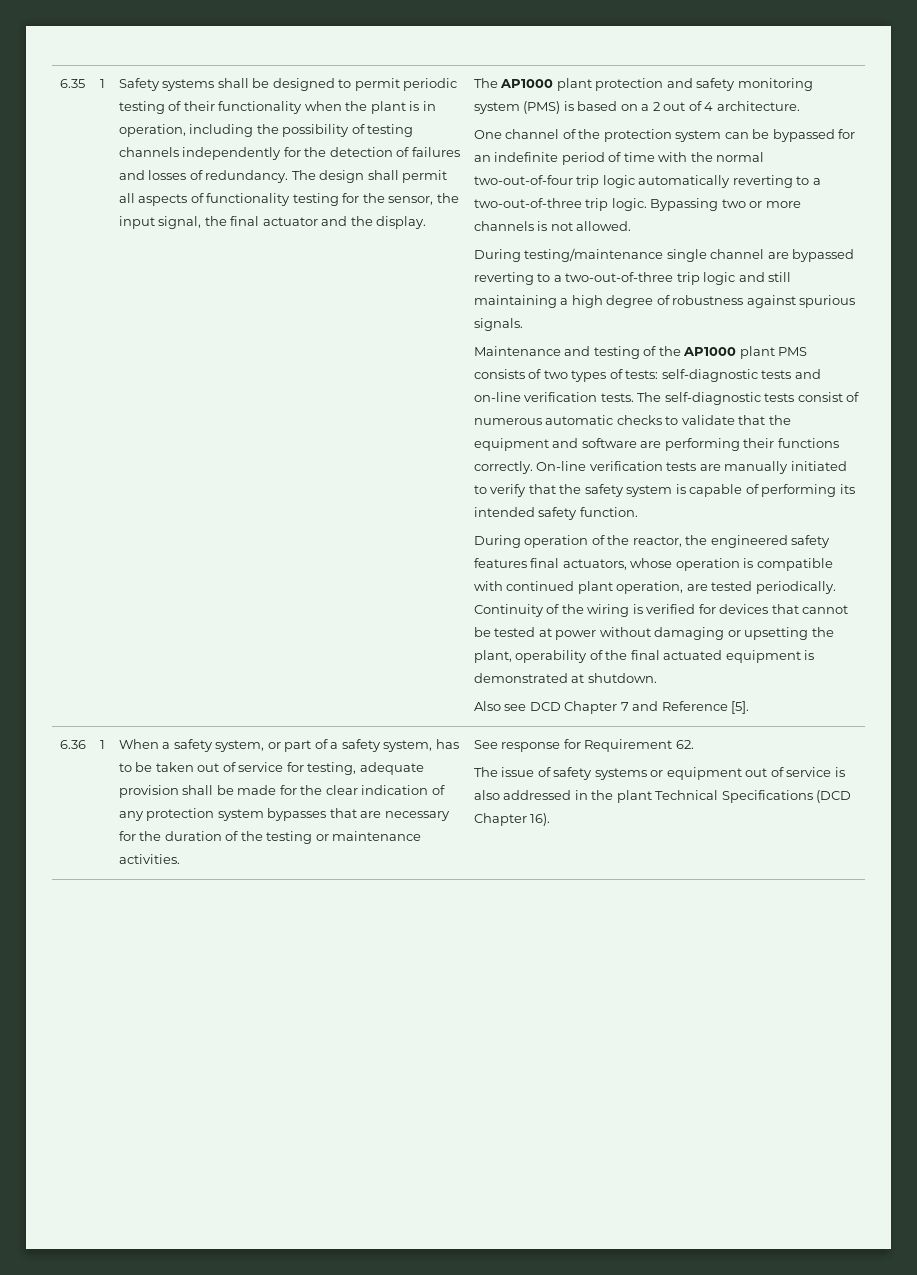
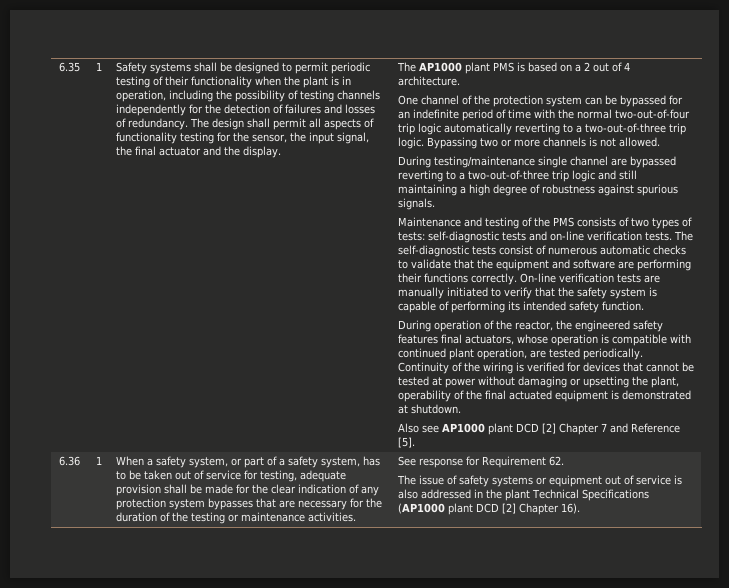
- The AP1000 plant protection and safety monitoring system (PMS) is based on a 2 out of 4 architecture.
+ The AP1000 plant PMS is based on a 2 out of 4 architecture.
- Maintenance and testing of the AP1000 plant PMS consists of two types of tests: self-diagnostic tests and on-line verification tests.
+ Maintenance and testing of the PMS consists of two types of tests: self-diagnostic tests and on-line verification tests.
- Also see DCD Chapter 7 and Reference [5].
+ Also see AP1000 plant DCD [2] Chapter 7 and Reference [5].
- The issue of safety systems or equipment out of service is also addressed in the plant Technical Specifications (DCD Chapter 16).
+ The issue of safety systems or equipment out of service is also addressed in the plant Technical Specifications (AP1000 plant DCD [2] Chapter 16).

